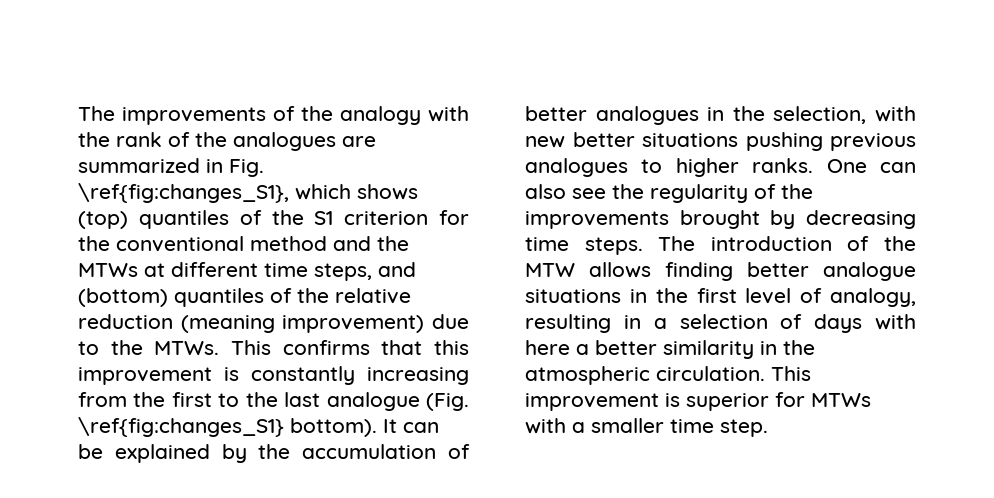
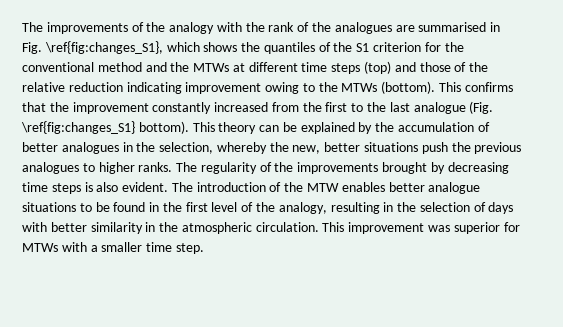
- The improvements of the analogy with the rank of the analogues are summarized in Fig. \ref{fig:changes_S1}, which shows (top) quantiles of the S1 criterion for the conventional method and the MTWs at different time steps, and (bottom) quantiles of the relative reduction (meaning improvement) due to the MTWs. This confirms that this improvement is constantly increasing from the first to the last analogue (Fig. \ref{fig:changes_S1} bottom).
+ The improvements of the analogy with the rank of the analogues are summarised in Fig. \ref{fig:changes_S1}, which shows the quantiles of the S1 criterion for the conventional method and the MTWs at different time steps (top) and those of the relative reduction indicating improvement owing to the MTWs (bottom). This confirms that the improvement constantly increased from the first to the last analogue (Fig. \ref{fig:changes_S1} bottom).
- It can be explained by the accumulation of better analogues in the selection, with new better situations pushing previous analogues to higher ranks.
+ This theory can be explained by the accumulation of better analogues in the selection, whereby the new, better situations push the previous analogues to higher ranks.
- One can also see the regularity of the improvements brought by decreasing time steps.
+ The regularity of the improvements brought by decreasing time steps is also evident.
- The introduction of the MTW allows finding better analogue situations in the first level of analogy, resulting in a selection of days with here a better similarity in the atmospheric circulation.
+ The introduction of the MTW enables better analogue situations to be found in the first level of the analogy, resulting in the selection of days with better similarity in the atmospheric circulation.
- This improvement is superior for MTWs with a smaller time step.
+ This improvement was superior for MTWs with a smaller time step.

